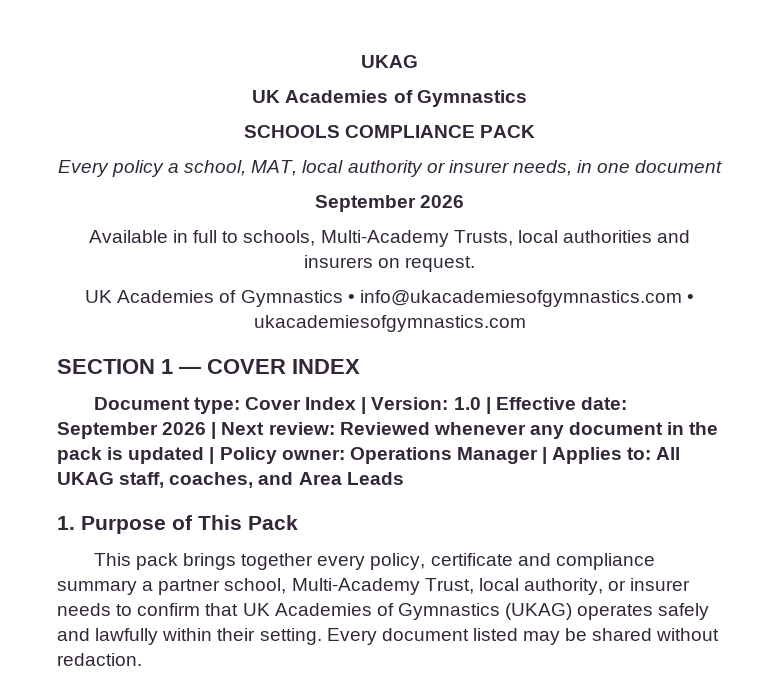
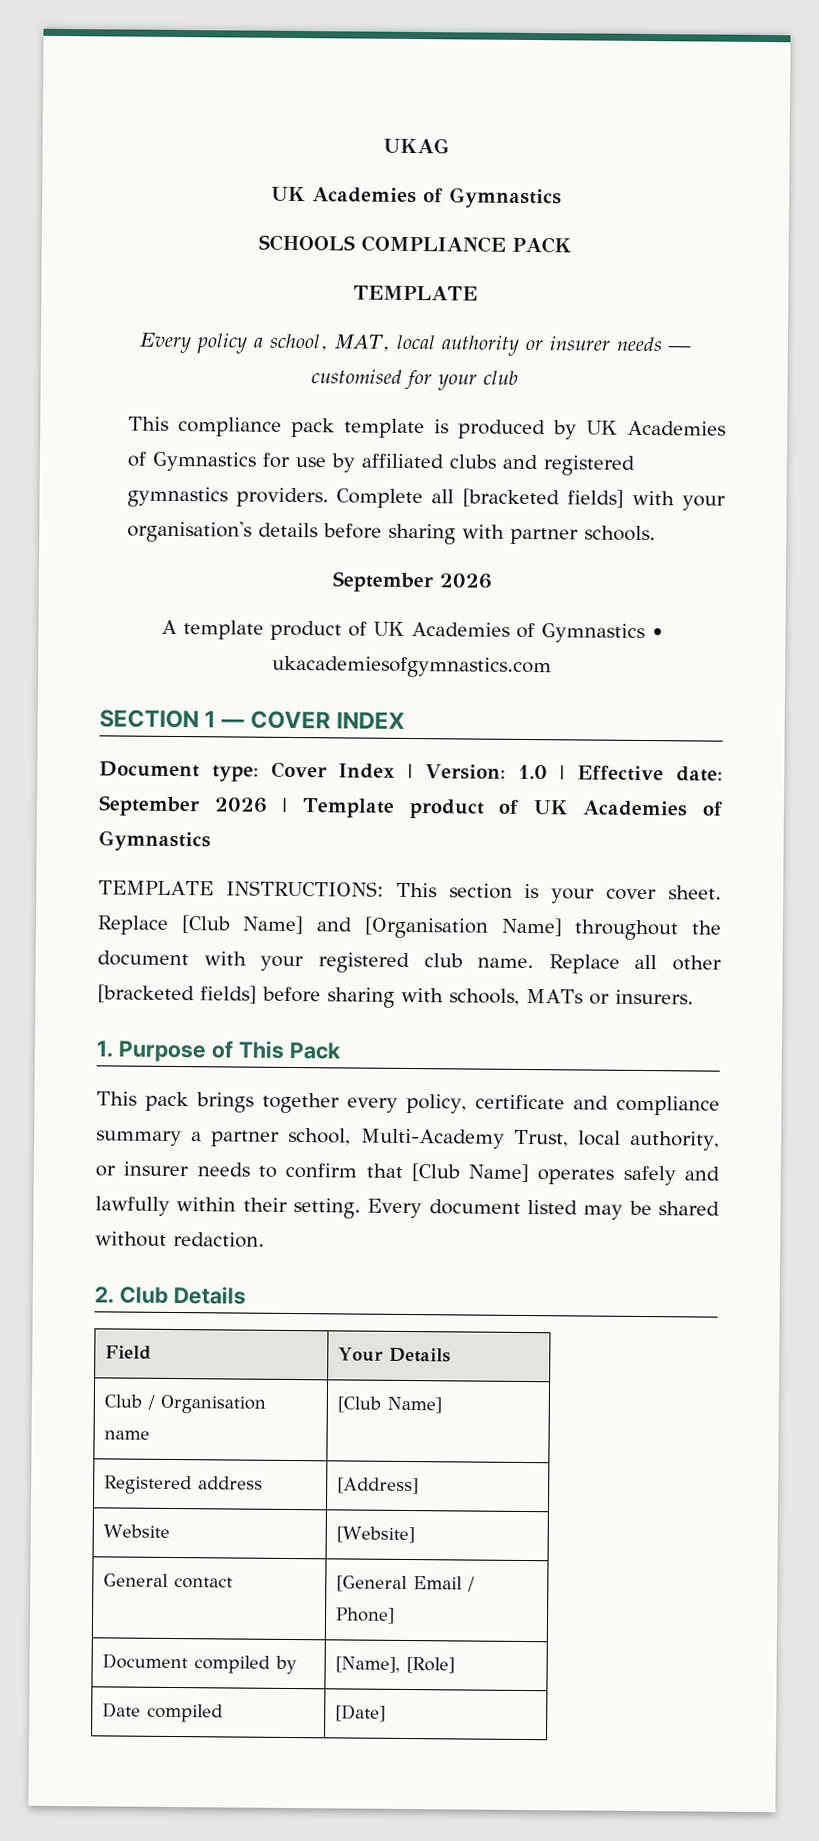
  SCHOOLS COMPLIANCE PACK
+ TEMPLATE
- Every policy a school, MAT, local authority or insurer needs, in one document
+ Every policy a school, MAT, local authority or insurer needs — customised for your club
+ This compliance pack template is produced by UK Academies of Gymnastics for use by affiliated clubs and registered gymnastics providers. Complete all [bracketed fields] with your organisation's details before sharing with partner schools.
  September 2026
- Available in full to schools, Multi-Academy Trusts, local authorities and insurers on request.
- UK Academies of Gymnastics • info@ukacademiesofgymnastics.com • ukacademiesofgymnastics.com
+ A template product of UK Academies of Gymnastics • ukacademiesofgymnastics.com
- Document type: Cover Index | Version: 1.0 | Effective date: September 2026 | Next review: Reviewed whenever any document in the pack is updated | Policy owner: Operations Manager | Applies to: All UKAG staff, coaches, and Area Leads
+ Document type: Cover Index | Version: 1.0 | Effective date: September 2026 | Template product of UK Academies of Gymnastics
+ TEMPLATE INSTRUCTIONS: This section is your cover sheet. Replace [Club Name] and [Organisation Name] throughout the document with your registered club name. Replace all other [bracketed fields] before sharing with schools, MATs or insurers.
- This pack brings together every policy, certificate and compliance summary a partner school, Multi-Academy Trust, local authority, or insurer needs to confirm that UK Academies of Gymnastics (UKAG) operates safely and lawfully within their setting.
+ This pack brings together every policy, certificate and compliance summary a partner school, Multi-Academy Trust, local authority, or insurer needs to confirm that [Club Name] operates safely and lawfully within their setting.
+ 2. Club Details
+ Field | Your Details
+ Club / Organisation name | [Club Name]
+ Registered address | [Address]
+ Website | [Website]
+ General contact | [General Email / Phone]
+ Document compiled by | [Name], [Role]
+ Date compiled | [Date]

